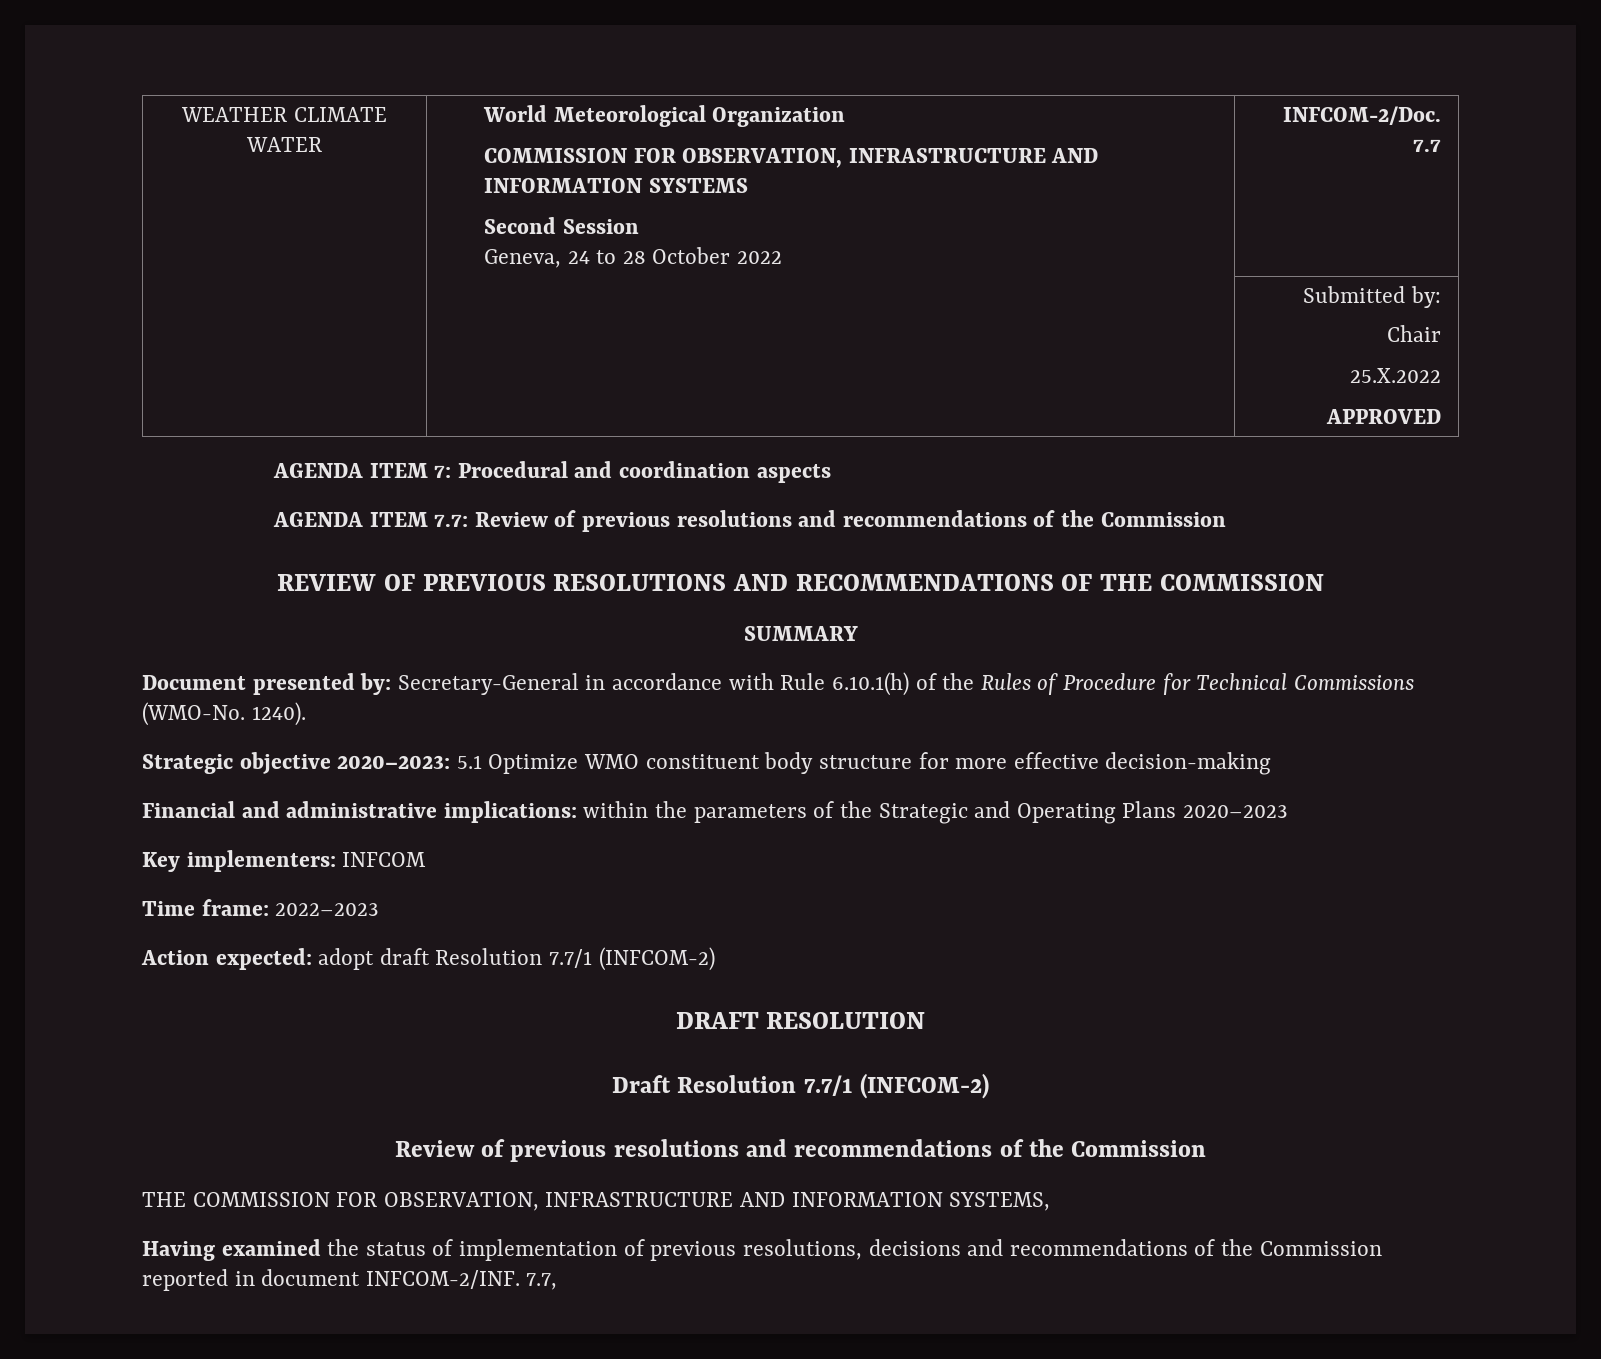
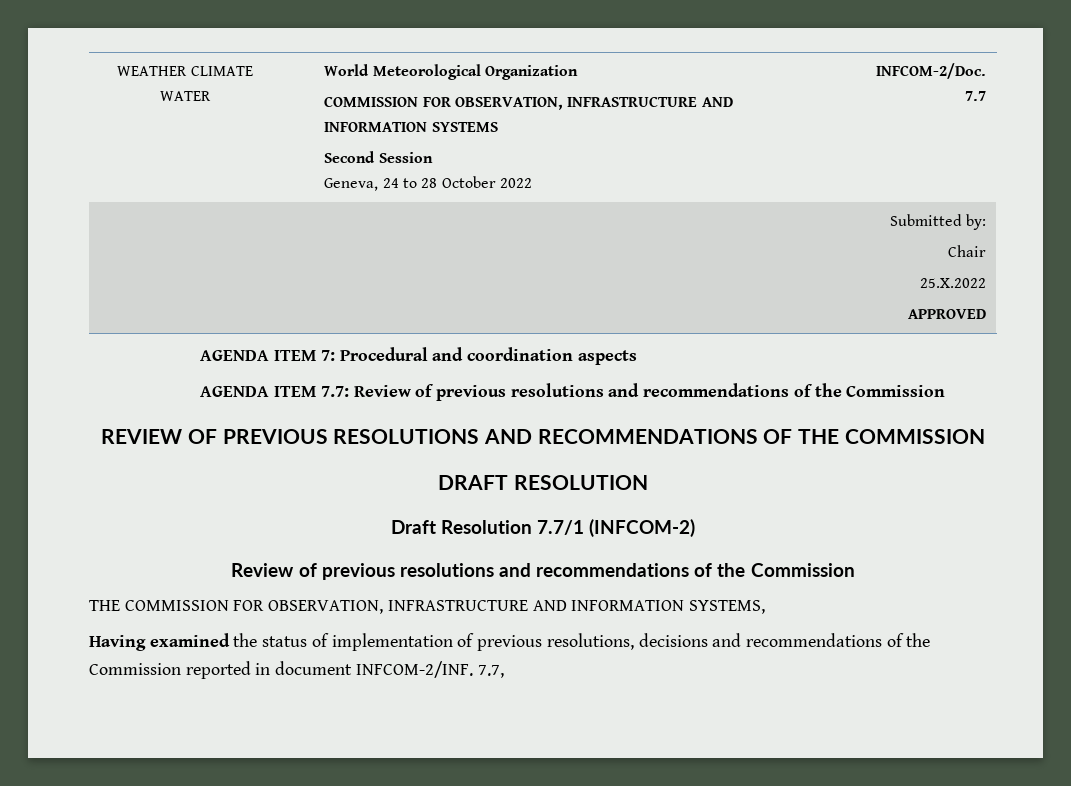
- SUMMARY
- Document presented by: Secretary-General in accordance with Rule 6.10.1(h) of the Rules of Procedure for Technical Commissions (WMO-No. 1240).
- Strategic objective 2020–2023: 5.1 Optimize WMO constituent body structure for more effective decision-making
- Financial and administrative implications: within the parameters of the Strategic and Operating Plans 2020–2023
- Key implementers: INFCOM
- Time frame: 2022–2023
- Action expected: adopt draft Resolution 7.7/1 (INFCOM-2)

